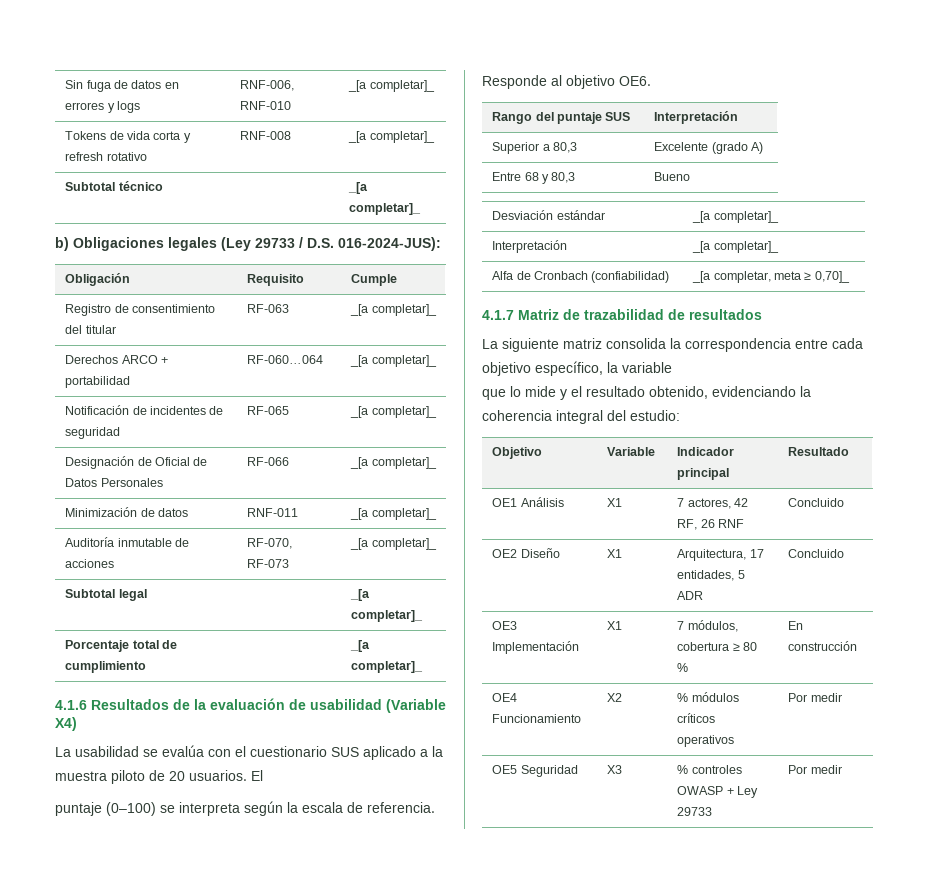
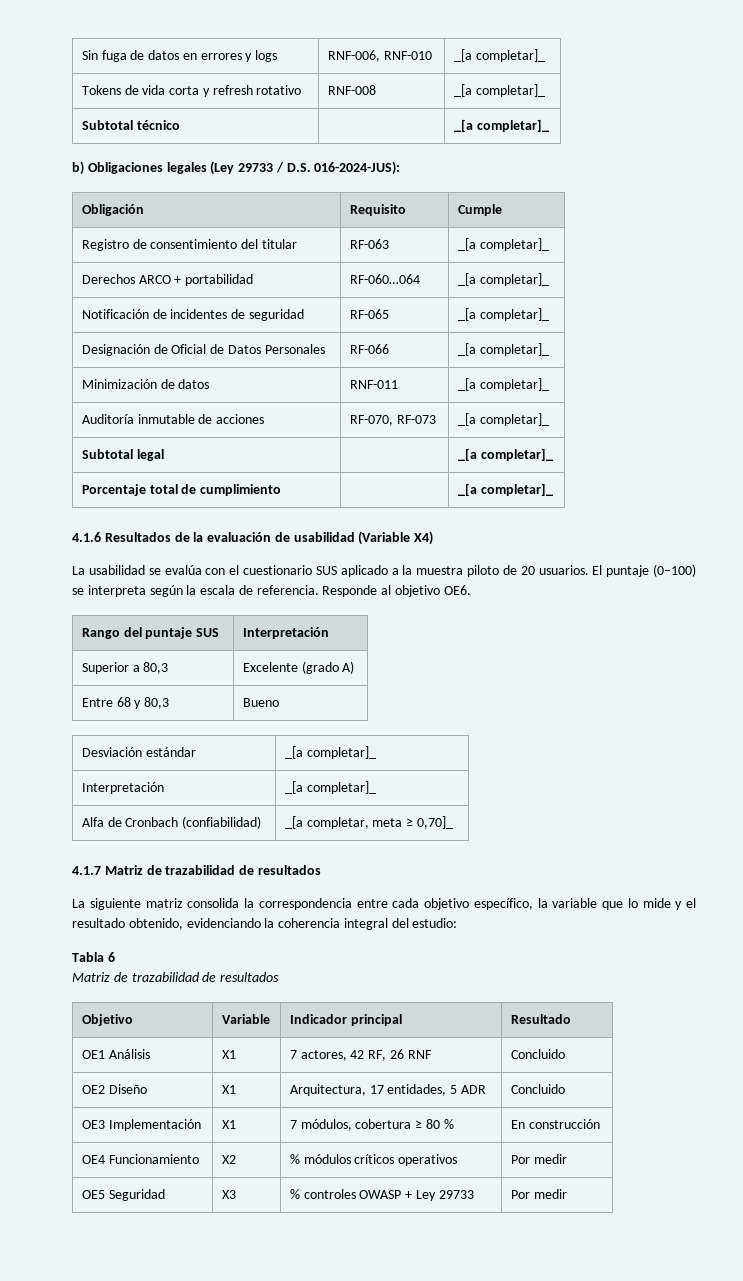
- El
- puntaje (0–100) se interpreta según la escala de referencia.
+ El puntaje (0–100) se interpreta según la escala de referencia.
- La siguiente matriz consolida la correspondencia entre cada objetivo específico, la variable
- que lo mide y el resultado obtenido, evidenciando la coherencia integral del estudio:
+ La siguiente matriz consolida la correspondencia entre cada objetivo específico, la variable que lo mide y el resultado obtenido, evidenciando la coherencia integral del estudio:
+ Tabla 6
+ Matriz de trazabilidad de resultados

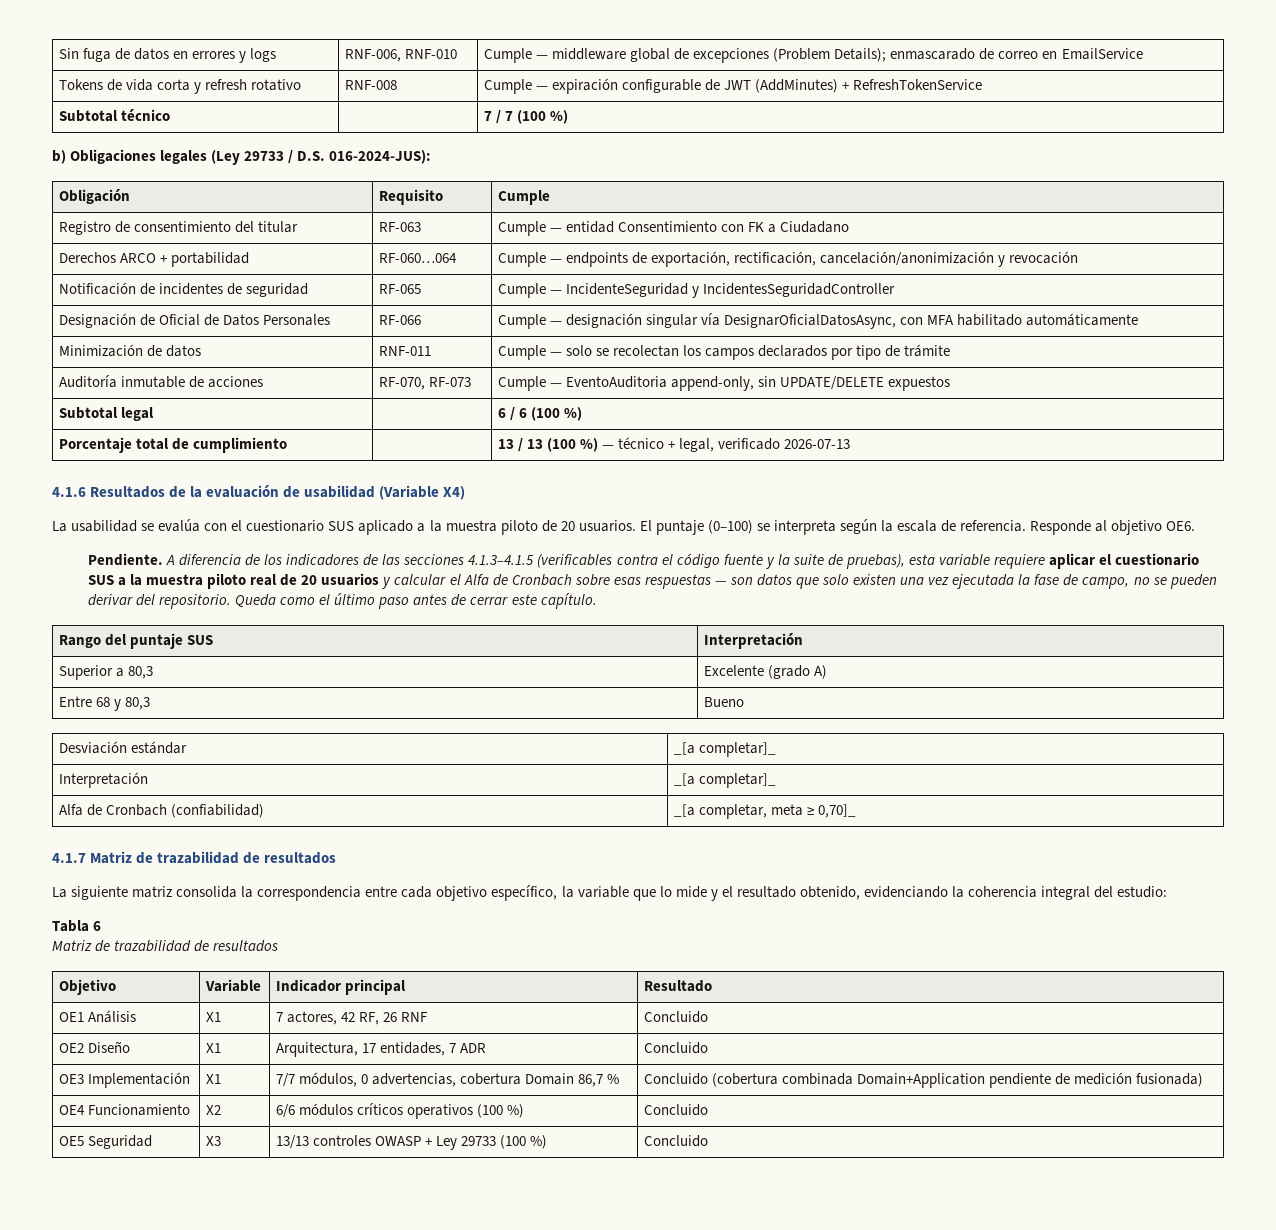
- Sin fuga de datos en errores y logs | RNF-006, RNF-010 | _[a completar]_
+ Sin fuga de datos en errores y logs | RNF-006, RNF-010 | Cumple — middleware global de excepciones (Problem Details); enmascarado de correo en EmailService
- Tokens de vida corta y refresh rotativo | RNF-008 | _[a completar]_
- Subtotal técnico | | _[a completar]_
+ Tokens de vida corta y refresh rotativo | RNF-008 | Cumple — expiración configurable de JWT (AddMinutes) + RefreshTokenService
+ Subtotal técnico | | 7 / 7 (100 %)
- Registro de consentimiento del titular | RF-063 | _[a completar]_
+ Registro de consentimiento del titular | RF-063 | Cumple — entidad Consentimiento con FK a Ciudadano
- Derechos ARCO + portabilidad | RF-060…064 | _[a completar]_
+ Derechos ARCO + portabilidad | RF-060…064 | Cumple — endpoints de exportación, rectificación, cancelación/anonimización y revocación
- Notificación de incidentes de seguridad | RF-065 | _[a completar]_
+ Notificación de incidentes de seguridad | RF-065 | Cumple — IncidenteSeguridad y IncidentesSeguridadController
- Designación de Oficial de Datos Personales | RF-066 | _[a completar]_
- Minimización de datos | RNF-011 | _[a completar]_
+ Designación de Oficial de Datos Personales | RF-066 | Cumple — designación singular vía DesignarOficialDatosAsync, con MFA habilitado automáticamente
+ Minimización de datos | RNF-011 | Cumple — solo se recolectan los campos declarados por tipo de trámite
- Auditoría inmutable de acciones | RF-070, RF-073 | _[a completar]_
- Subtotal legal | | _[a completar]_
- Porcentaje total de cumplimiento | | _[a completar]_
+ Auditoría inmutable de acciones | RF-070, RF-073 | Cumple — EventoAuditoria append-only, sin UPDATE/DELETE expuestos
+ Subtotal legal | | 6 / 6 (100 %)
+ Porcentaje total de cumplimiento | | 13 / 13 (100 %) — técnico + legal, verificado 2026-07-13
+ Pendiente. A diferencia de los indicadores de las secciones 4.1.3–4.1.5 (verificables contra el código fuente y la suite de pruebas), esta variable requiere aplicar el cuestionario SUS a la muestra piloto real de 20 usuarios y calcular el Alfa de Cronbach sobre esas respuestas — son datos que solo existen una vez ejecutada la fase de campo, no se pueden derivar del repositorio. Queda como el último paso antes de cerrar este capítulo.
- OE2 Diseño | X1 | Arquitectura, 17 entidades, 5 ADR | Concluido
+ OE2 Diseño | X1 | Arquitectura, 17 entidades, 7 ADR | Concluido
- OE3 Implementación | X1 | 7 módulos, cobertura ≥ 80 % | En construcción
+ OE3 Implementación | X1 | 7/7 módulos, 0 advertencias, cobertura Domain 86,7 % | Concluido (cobertura combinada Domain+Application pendiente de medición fusionada)
- OE4 Funcionamiento | X2 | % módulos críticos operativos | Por medir
+ OE4 Funcionamiento | X2 | 6/6 módulos críticos operativos (100 %) | Concluido
- OE5 Seguridad | X3 | % controles OWASP + Ley 29733 | Por medir
+ OE5 Seguridad | X3 | 13/13 controles OWASP + Ley 29733 (100 %) | Concluido

